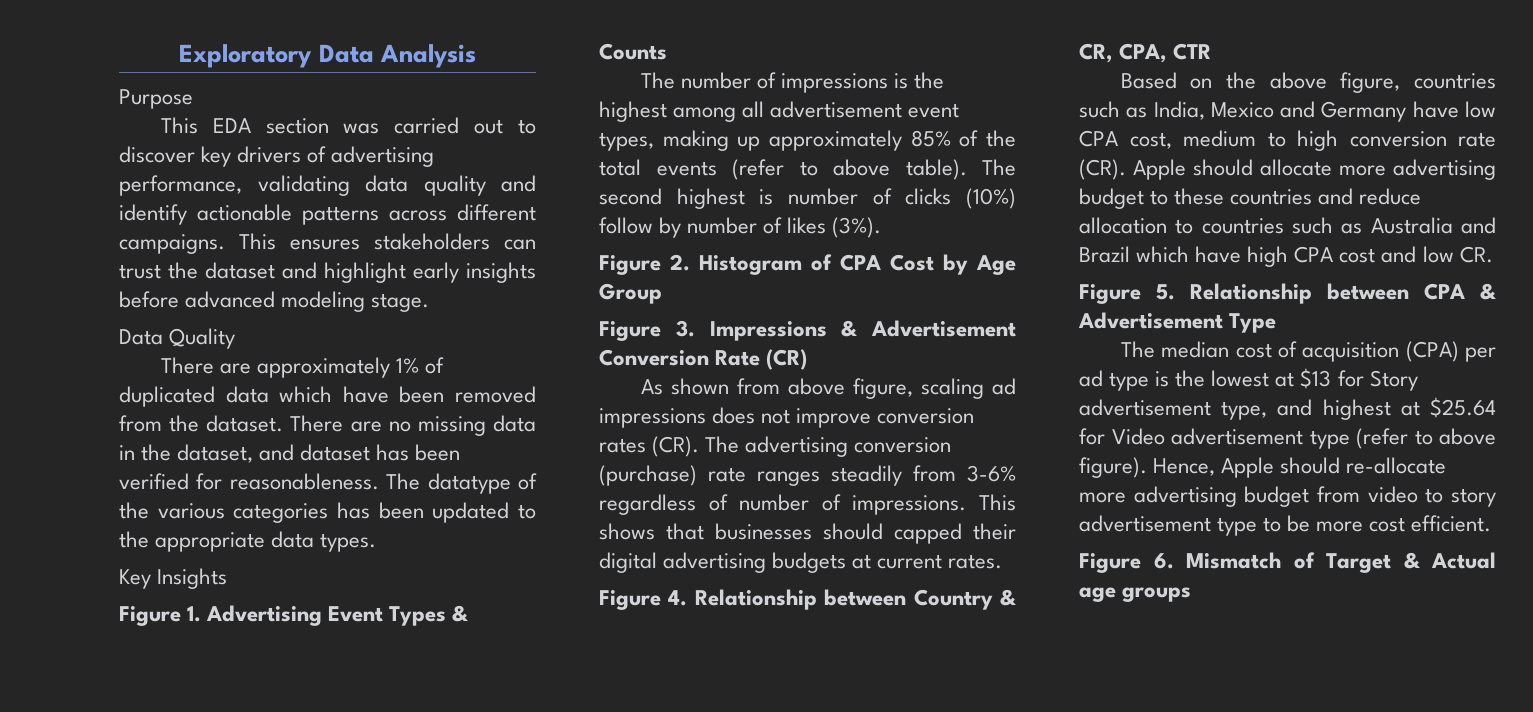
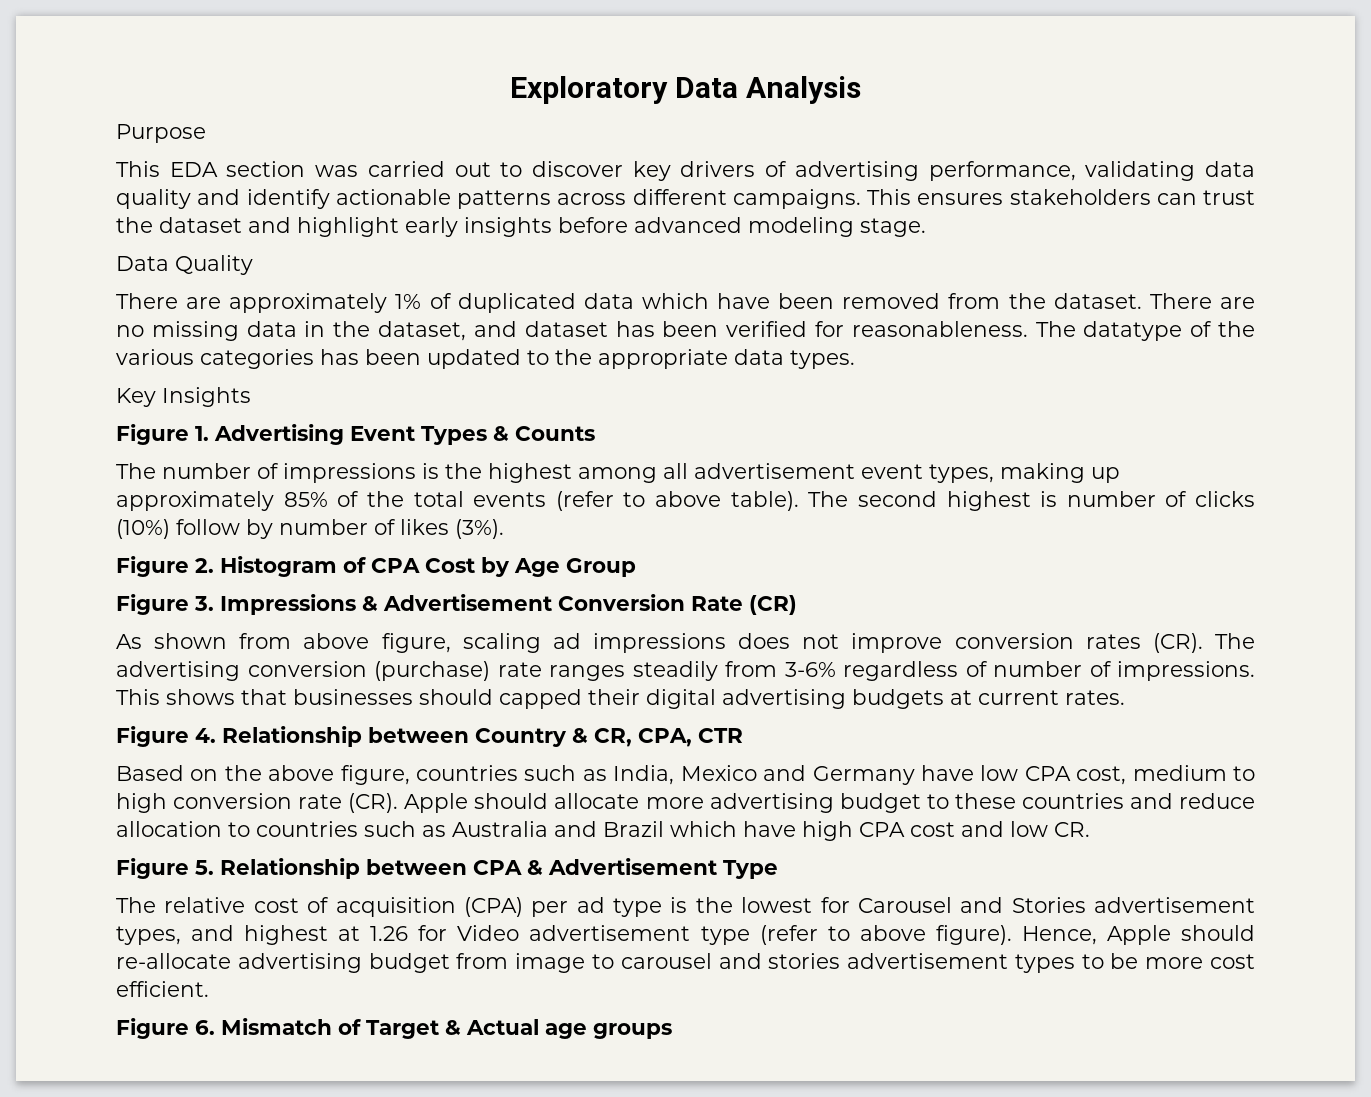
- The median cost of acquisition (CPA) per ad type is the lowest at $13 for Story advertisement type, and highest at $25.64 for Video advertisement type (refer to above figure).
+ The relative cost of acquisition (CPA) per ad type is the lowest for Carousel and Stories advertisement types, and highest at 1.26 for Video advertisement type (refer to above figure).
- Hence, Apple should re-allocate more advertising budget from video to story advertisement type to be more cost efficient.
+ Hence, Apple should re-allocate advertising budget from image to carousel and stories advertisement types to be more cost efficient.

